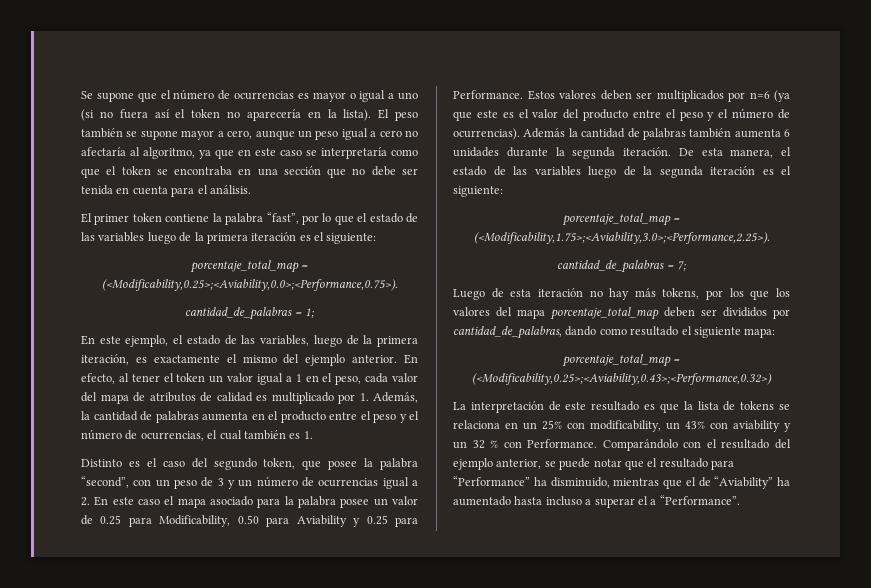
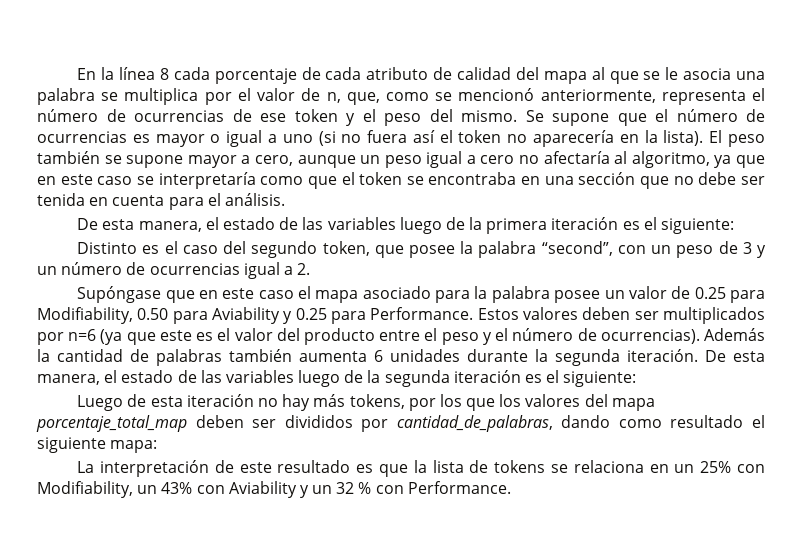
+ En la línea 8 cada porcentaje de cada atributo de calidad del mapa al que se le asocia una palabra se multiplica por el valor de n, que, como se mencionó anteriormente, representa el número de ocurrencias de ese token y el peso del mismo.
- El primer token contiene la palabra “fast”, por lo que el estado de las variables luego de la primera iteración es el siguiente:
+ De esta manera, el estado de las variables luego de la primera iteración es el siguiente:
- porcentaje_total_map = (<Modificability,0.25>;<Aviability,0.0>;<Performance,0.75>).
- cantidad_de_palabras = 1;
- En este ejemplo, el estado de las variables, luego de la primera iteración, es exactamente el mismo del ejemplo anterior. En efecto, al tener el token un valor igual a 1 en el peso, cada valor del mapa de atributos de calidad es multiplicado por 1. Además, la cantidad de palabras aumenta en el producto entre el peso y el número de ocurrencias, el cual también es 1.
- Distinto es el caso del segundo token, que posee la palabra “second”, con un peso de 3 y un número de ocurrencias igual a 2. En este caso el mapa asociado para la palabra posee un valor de 0.25 para Modificability, 0.50 para Aviability y 0.25 para Performance.
+ Distinto es el caso del segundo token, que posee la palabra “second”, con un peso de 3 y un número de ocurrencias igual a 2.
+ Supóngase que en este caso el mapa asociado para la palabra posee un valor de 0.25 para Modifiability, 0.50 para Aviability y 0.25 para Performance.
- porcentaje_total_map = (<Modificability,1.75>;<Aviability,3.0>;<Performance,2.25>).
- cantidad_de_palabras = 7;
- porcentaje_total_map = (<Modificability,0.25>;<Aviability,0.43>;<Performance,0.32>)
- La interpretación de este resultado es que la lista de tokens se relaciona en un 25% con modificability, un 43% con aviability y un 32 % con Performance. Comparándolo con el resultado del ejemplo anterior, se puede notar que el resultado para “Performance” ha disminuido, mientras que el de “Aviability” ha aumentado hasta incluso a superar el a “Performance”.
+ La interpretación de este resultado es que la lista de tokens se relaciona en un 25% con Modifiability, un 43% con Aviability y un 32 % con Performance.

